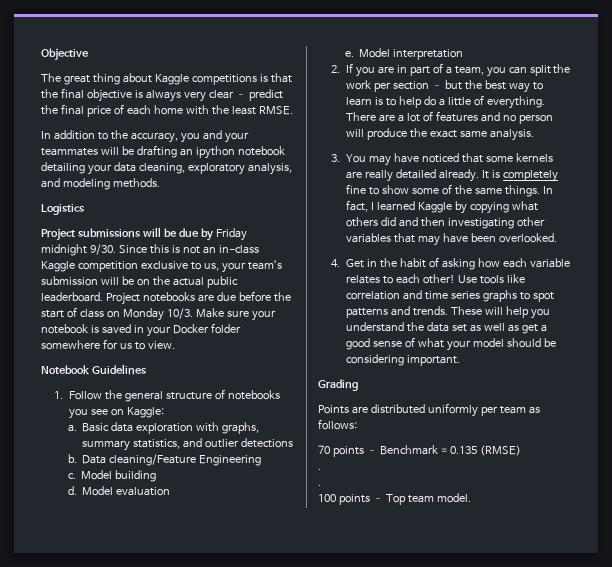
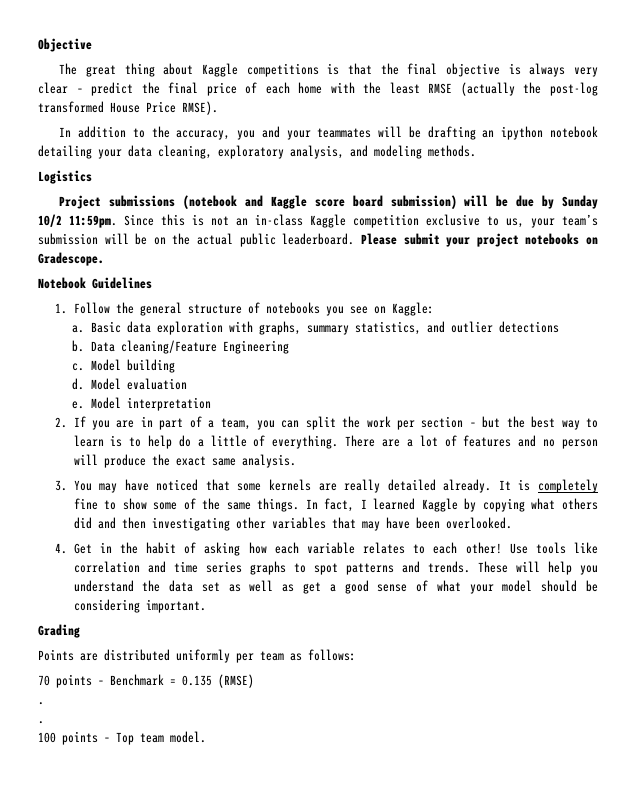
- The great thing about Kaggle competitions is that the final objective is always very clear – predict the final price of each home with the least RMSE.
+ The great thing about Kaggle competitions is that the final objective is always very clear – predict the final price of each home with the least RMSE (actually the post-log transformed House Price RMSE).
- Project submissions will be due by Friday midnight 9/30.
+ Project submissions (notebook and Kaggle score board submission) will be due by Sunday 10/2 11:59pm.
- Project notebooks are due before the start of class on Monday 10/3. Make sure your notebook is saved in your Docker folder somewhere for us to view.
+ Please submit your project notebooks on Gradescope.

